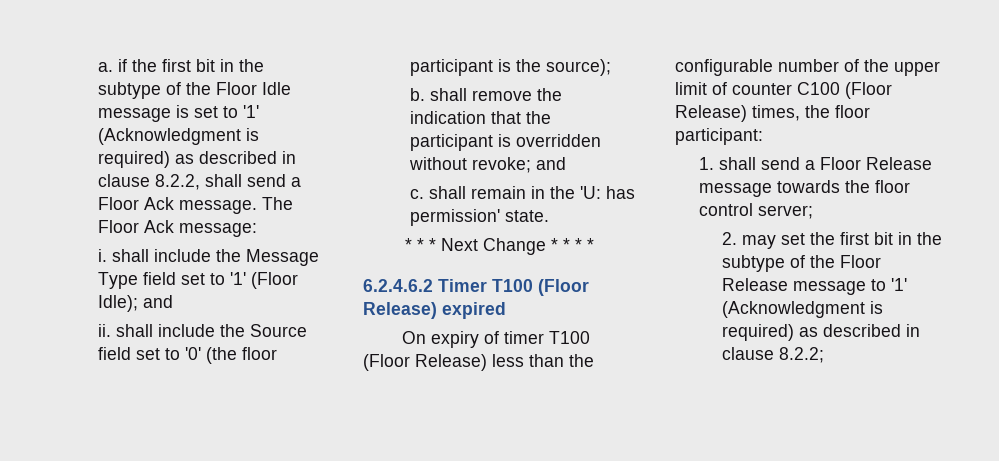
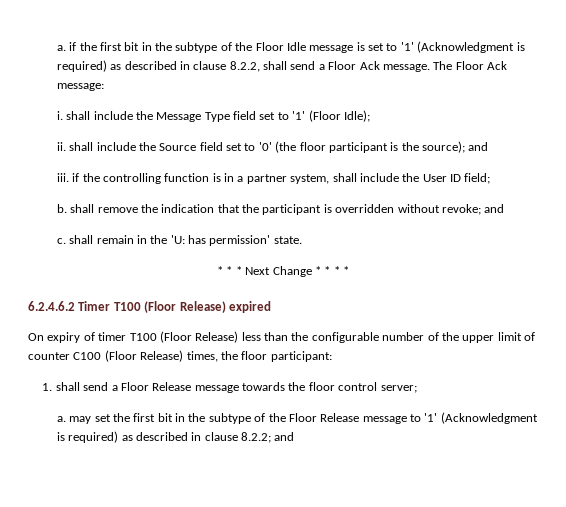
- i. shall include the Message Type field set to '1' (Floor Idle); and
+ i. shall include the Message Type field set to '1' (Floor Idle);
- ii. shall include the Source field set to '0' (the floor participant is the source);
+ ii. shall include the Source field set to '0' (the floor participant is the source); and
+ iii. if the controlling function is in a partner system, shall include the User ID field;
- 2. may set the first bit in the subtype of the Floor Release message to '1' (Acknowledgment is required) as described in clause 8.2.2;
+ a. may set the first bit in the subtype of the Floor Release message to '1' (Acknowledgment is required) as described in clause 8.2.2; and

